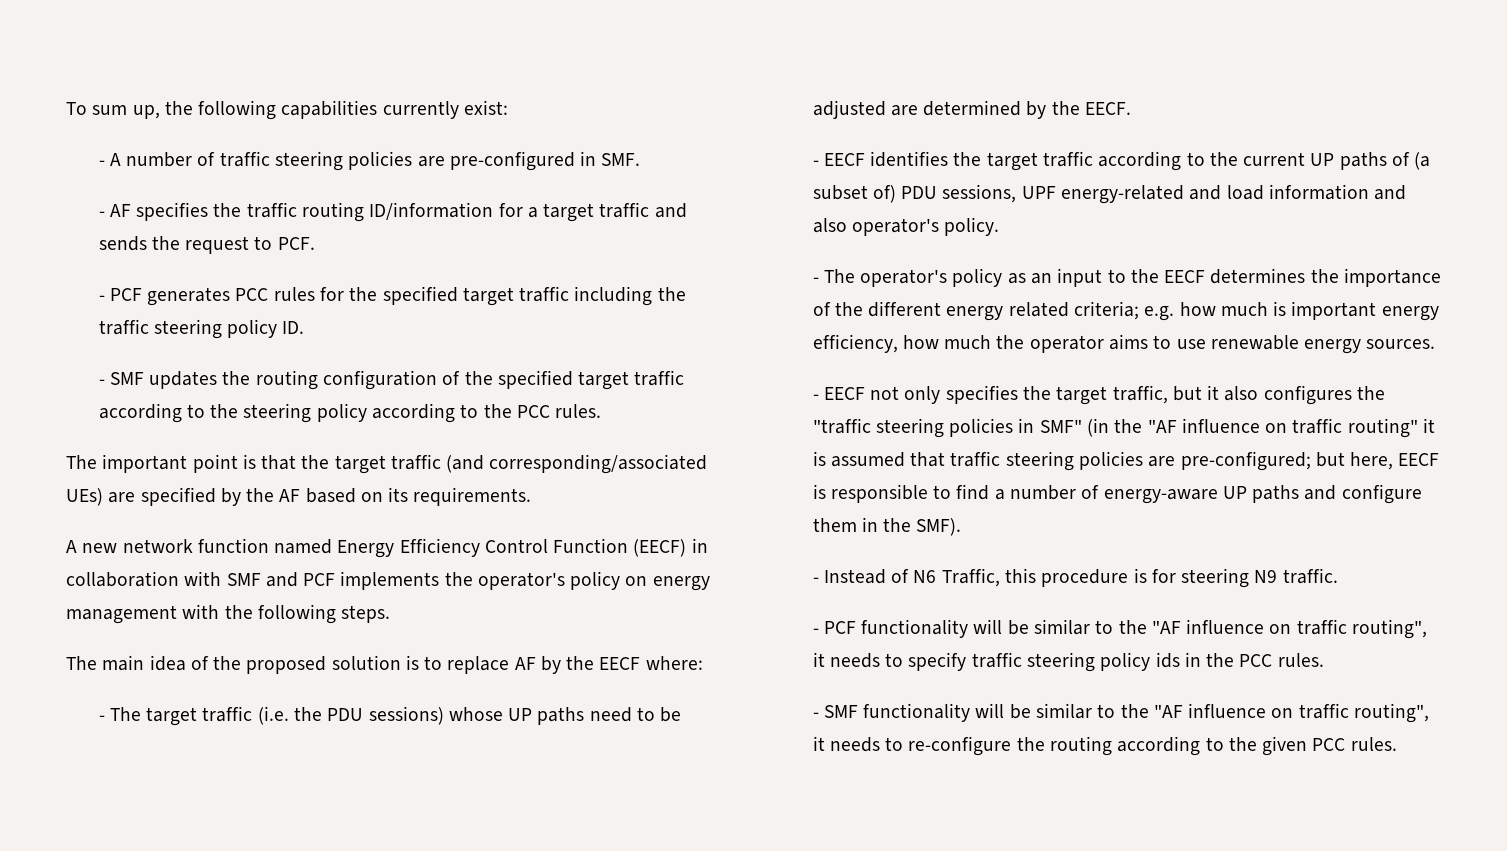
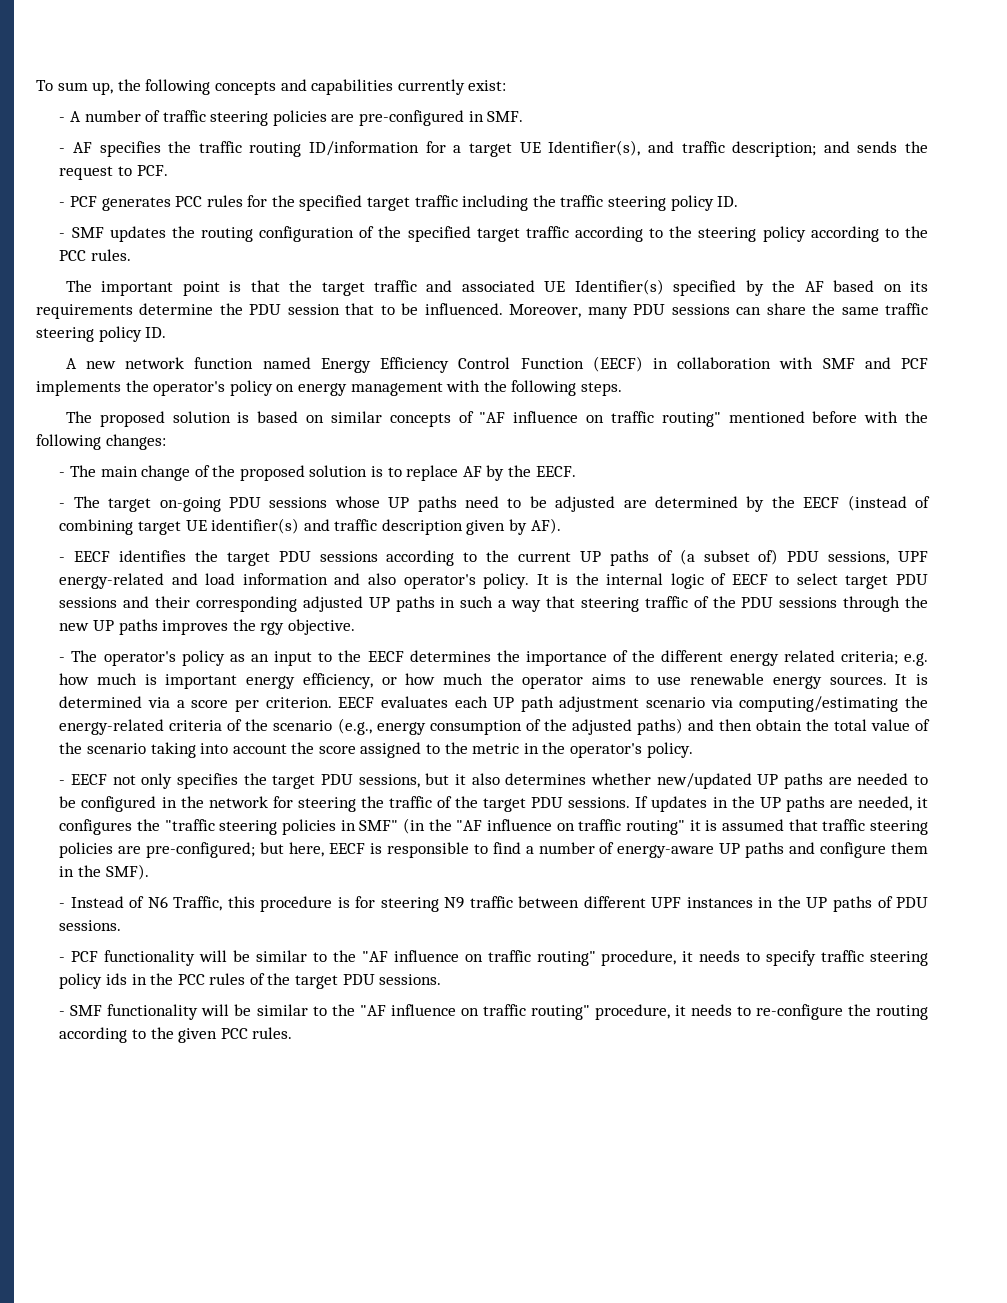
- To sum up, the following capabilities currently exist:
+ To sum up, the following concepts and capabilities currently exist:
- - AF specifies the traffic routing ID/information for a target traffic and sends the request to PCF.
+ - AF specifies the traffic routing ID/information for a target UE Identifier(s), and traffic description; and sends the request to PCF.
- The important point is that the target traffic (and corresponding/associated UEs) are specified by the AF based on its requirements.
+ The important point is that the target traffic and associated UE Identifier(s) specified by the AF based on its requirements determine the PDU session that to be influenced. Moreover, many PDU sessions can share the same traffic steering policy ID.
- The main idea of the proposed solution is to replace AF by the EECF where:
+ The proposed solution is based on similar concepts of "AF influence on traffic routing" mentioned before with the following changes:
+ - The main change of the proposed solution is to replace AF by the EECF.
- - The target traffic (i.e. the PDU sessions) whose UP paths need to be adjusted are determined by the EECF.
+ - The target on-going PDU sessions whose UP paths need to be adjusted are determined by the EECF (instead of combining target UE identifier(s) and traffic description given by AF).
- - EECF identifies the target traffic according to the current UP paths of (a subset of) PDU sessions, UPF energy-related and load information and also operator's policy.
+ - EECF identifies the target PDU sessions according to the current UP paths of (a subset of) PDU sessions, UPF energy-related and load information and also operator's policy. It is the internal logic of EECF to select target PDU sessions and their corresponding adjusted UP paths in such a way that steering traffic of the PDU sessions through the new UP paths improves the rgy objective.
- - The operator's policy as an input to the EECF determines the importance of the different energy related criteria; e.g. how much is important energy efficiency, how much the operator aims to use renewable energy sources.
+ - The operator's policy as an input to the EECF determines the importance of the different energy related criteria; e.g. how much is important energy efficiency, or how much the operator aims to use renewable energy sources. It is determined via a score per criterion. EECF evaluates each UP path adjustment scenario via computing/estimating the energy-related criteria of the scenario (e.g., energy consumption of the adjusted paths) and then obtain the total value of the scenario taking into account the score assigned to the metric in the operator's policy.
- - EECF not only specifies the target traffic, but it also configures the "traffic steering policies in SMF" (in the "AF influence on traffic routing" it is assumed that traffic steering policies are pre-configured; but here, EECF is responsible to find a number of energy-aware UP paths and configure them in the SMF).
+ - EECF not only specifies the target PDU sessions, but it also determines whether new/updated UP paths are needed to be configured in the network for steering the traffic of the target PDU sessions. If updates in the UP paths are needed, it configures the "traffic steering policies in SMF" (in the "AF influence on traffic routing" it is assumed that traffic steering policies are pre-configured; but here, EECF is responsible to find a number of energy-aware UP paths and configure them in the SMF).
- - Instead of N6 Traffic, this procedure is for steering N9 traffic.
+ - Instead of N6 Traffic, this procedure is for steering N9 traffic between different UPF instances in the UP paths of PDU sessions.
- - PCF functionality will be similar to the "AF influence on traffic routing", it needs to specify traffic steering policy ids in the PCC rules.
+ - PCF functionality will be similar to the "AF influence on traffic routing" procedure, it needs to specify traffic steering policy ids in the PCC rules of the target PDU sessions.
- - SMF functionality will be similar to the "AF influence on traffic routing", it needs to re-configure the routing according to the given PCC rules.
+ - SMF functionality will be similar to the "AF influence on traffic routing" procedure, it needs to re-configure the routing according to the given PCC rules.

